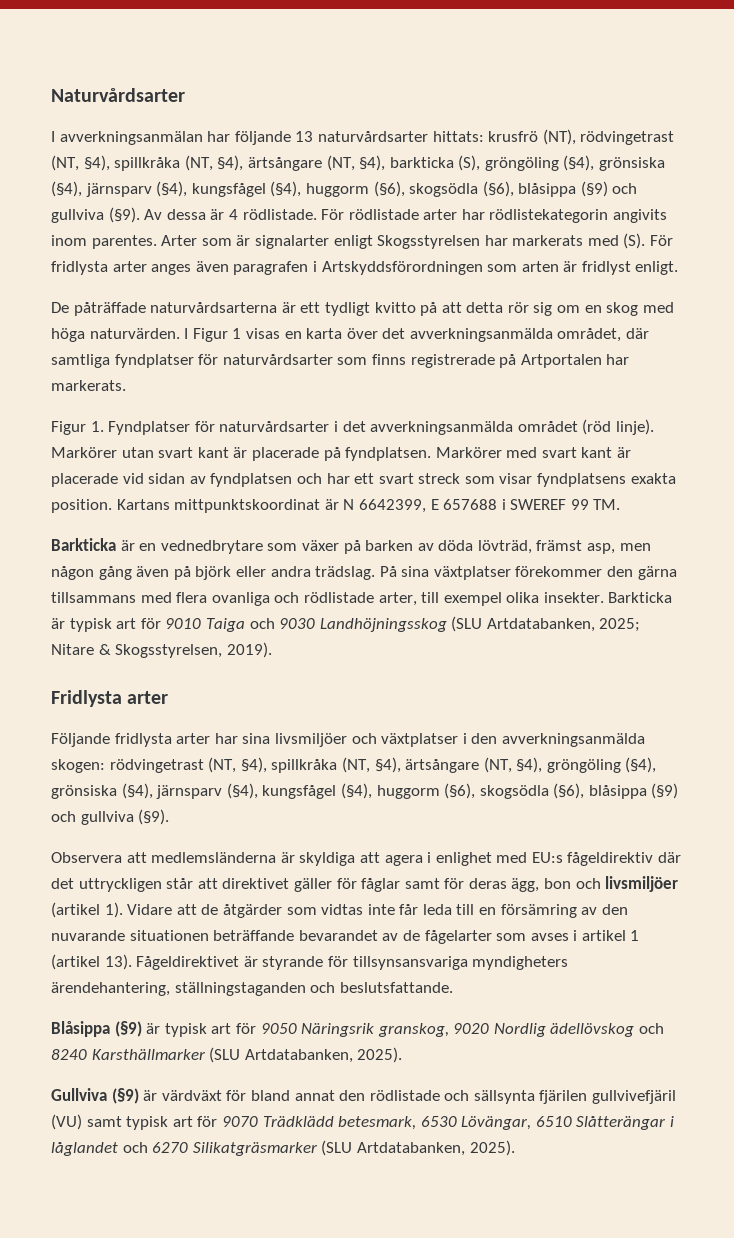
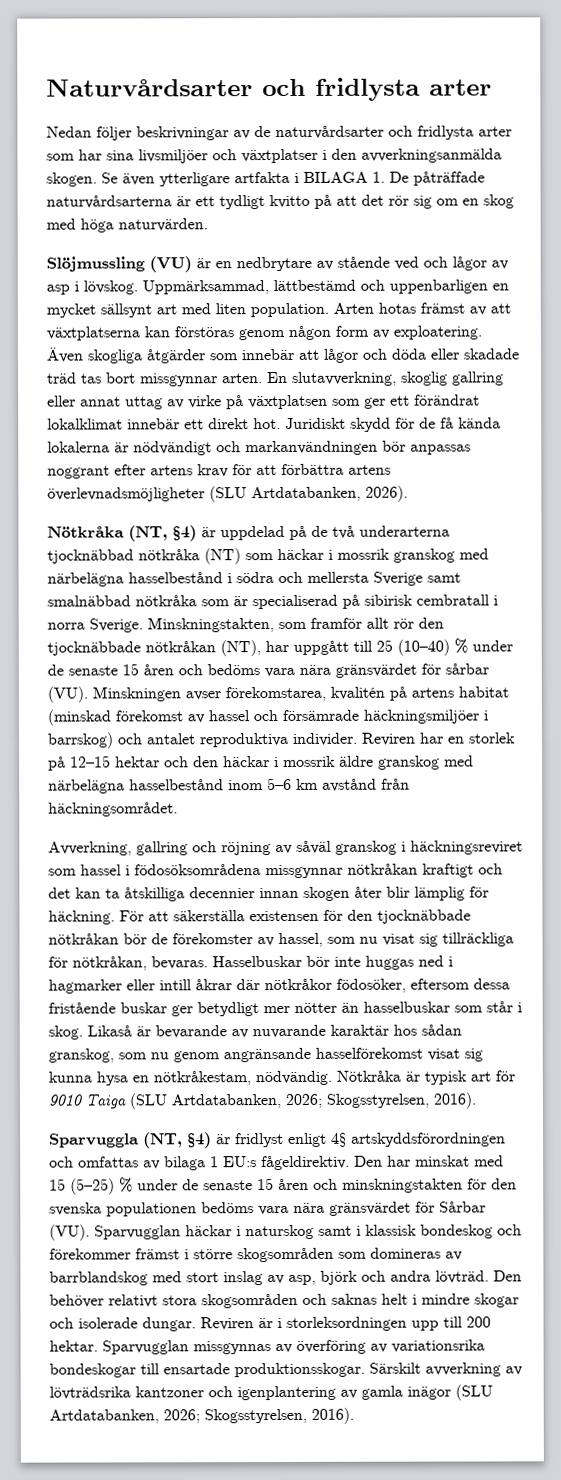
- Naturvårdsarter
- I avverkningsanmälan har följande 13 naturvårdsarter hittats: krusfrö (NT), rödvingetrast (NT, §4), spillkråka (NT, §4), ärtsångare (NT, §4), barkticka (S), gröngöling (§4), grönsiska (§4), järnsparv (§4), kungsfågel (§4), huggorm (§6), skogsödla (§6), blåsippa (§9) och gullviva (§9). Av dessa är 4 rödlistade. För rödlistade arter har rödlistekategorin angivits inom parentes. Arter som är signalarter enligt Skogsstyrelsen har markerats med (S). För fridlysta arter anges även paragrafen i Artskyddsförordningen som arten är fridlyst enligt.
- De påträffade naturvårdsarterna är ett tydligt kvitto på att detta rör sig om en skog med höga naturvärden. I Figur 1 visas en karta över det avverkningsanmälda området, där samtliga fyndplatser för naturvårdsarter som finns registrerade på Artportalen har markerats.
- Figur 1. Fyndplatser för naturvårdsarter i det avverkningsanmälda området (röd linje). Markörer utan svart kant är placerade på fyndplatsen. Markörer med svart kant är placerade vid sidan av fyndplatsen och har ett svart streck som visar fyndplatsens exakta position. Kartans mittpunktskoordinat är N 6642399, E 657688 i SWEREF 99 TM.
- Barkticka är en vednedbrytare som växer på barken av döda lövträd, främst asp, men någon gång även på björk eller andra trädslag. På sina växtplatser förekommer den gärna tillsammans med flera ovanliga och rödlistade arter, till exempel olika insekter. Barkticka är typisk art för 9010 Taiga och 9030 Landhöjningsskog (SLU Artdatabanken, 2025; Nitare & Skogsstyrelsen, 2019).
- Fridlysta arter
- Följande fridlysta arter har sina livsmiljöer och växtplatser i den avverkningsanmälda skogen: rödvingetrast (NT, §4), spillkråka (NT, §4), ärtsångare (NT, §4), gröngöling (§4), grönsiska (§4), järnsparv (§4), kungsfågel (§4), huggorm (§6), skogsödla (§6), blåsippa (§9) och gullviva (§9).
- Observera att medlemsländerna är skyldiga att agera i enlighet med EU:s fågeldirektiv där det uttryckligen står att direktivet gäller för fåglar samt för deras ägg, bon och livsmiljöer (artikel 1). Vidare att de åtgärder som vidtas inte får leda till en försämring av den nuvarande situationen beträffande bevarandet av de fågelarter som avses i artikel 1 (artikel 13). Fågeldirektivet är styrande för tillsynsansvariga myndigheters ärendehantering, ställningstaganden och beslutsfattande.
- Blåsippa (§9) är typisk art för 9050 Näringsrik granskog, 9020 Nordlig ädellövskog och 8240 Karsthällmarker (SLU Artdatabanken, 2025).
- Gullviva (§9) är värdväxt för bland annat den rödlistade och sällsynta fjärilen gullvivefjäril (VU) samt typisk art för 9070 Trädklädd betesmark, 6530 Lövängar, 6510 Slåtterängar i låglandet och 6270 Silikatgräsmarker (SLU Artdatabanken, 2025).
+ Naturvårdsarter och fridlysta arter
+ Nedan följer beskrivningar av de naturvårdsarter och fridlysta arter som har sina livsmiljöer och växtplatser i den avverkningsanmälda skogen. Se även ytterligare artfakta i BILAGA 1. De påträffade naturvårdsarterna är ett tydligt kvitto på att det rör sig om en skog med höga naturvärden.
+ Slöjmussling (VU) är en nedbrytare av stående ved och lågor av asp i lövskog. Uppmärksammad, lättbestämd och uppenbarligen en mycket sällsynt art med liten population. Arten hotas främst av att växtplatserna kan förstöras genom någon form av exploatering. Även skogliga åtgärder som innebär att lågor och döda eller skadade träd tas bort missgynnar arten. En slutavverkning, skoglig gallring eller annat uttag av virke på växtplatsen som ger ett förändrat lokalklimat innebär ett direkt hot. Juridiskt skydd för de få kända lokalerna är nödvändigt och markanvändningen bör anpassas noggrant efter artens krav för att förbättra artens överlevnadsmöjligheter (SLU Artdatabanken, 2026).
+ Nötkråka (NT, §4) är uppdelad på de två underarterna tjocknäbbad nötkråka (NT) som häckar i mossrik granskog med närbelägna hasselbestånd i södra och mellersta Sverige samt smalnäbbad nötkråka som är specialiserad på sibirisk cembratall i norra Sverige. Minskningstakten, som framför allt rör den tjocknäbbade nötkråkan (NT), har uppgått till 25 (10–40) % under de senaste 15 åren och bedöms vara nära gränsvärdet för sårbar (VU). Minskningen avser förekomstarea, kvalitén på artens habitat (minskad förekomst av hassel och försämrade häckningsmiljöer i barrskog) och antalet reproduktiva individer. Reviren har en storlek på 12–15 hektar och den häckar i mossrik äldre granskog med närbelägna hasselbestånd inom 5–6 km avstånd från häckningsområdet.
+ Avverkning, gallring och röjning av såväl granskog i häckningsreviret som hassel i födosöksområdena missgynnar nötkråkan kraftigt och det kan ta åtskilliga decennier innan skogen åter blir lämplig för häckning. För att säkerställa existensen för den tjocknäbbade nötkråkan bör de förekomster av hassel, som nu visat sig tillräckliga för nötkråkan, bevaras. Hasselbuskar bör inte huggas ned i hagmarker eller intill åkrar där nötkråkor födosöker, eftersom dessa fristående buskar ger betydligt mer nötter än hasselbuskar som står i skog. Likaså är bevarande av nuvarande karaktär hos sådan granskog, som nu genom angränsande hasselförekomst visat sig kunna hysa en nötkråkestam, nödvändig. Nötkråka är typisk art för 9010 Taiga (SLU Artdatabanken, 2026; Skogsstyrelsen, 2016).
+ Sparvuggla (NT, §4) är fridlyst enligt 4§ artskyddsförordningen och omfattas av bilaga 1 EU:s fågeldirektiv. Den har minskat med 15 (5–25) % under de senaste 15 åren och minskningstakten för den svenska populationen bedöms vara nära gränsvärdet för Sårbar (VU). Sparvugglan häckar i naturskog samt i klassisk bondeskog och förekommer främst i större skogsområden som domineras av barrblandskog med stort inslag av asp, björk och andra lövträd. Den behöver relativt stora skogsområden och saknas helt i mindre skogar och isolerade dungar. Reviren är i storleksordningen upp till 200 hektar. Sparvugglan missgynnas av överföring av variationsrika bondeskogar till ensartade produktionsskogar. Särskilt avverkning av lövträdsrika kantzoner och igenplantering av gamla inägor (SLU Artdatabanken, 2026; Skogsstyrelsen, 2016).

